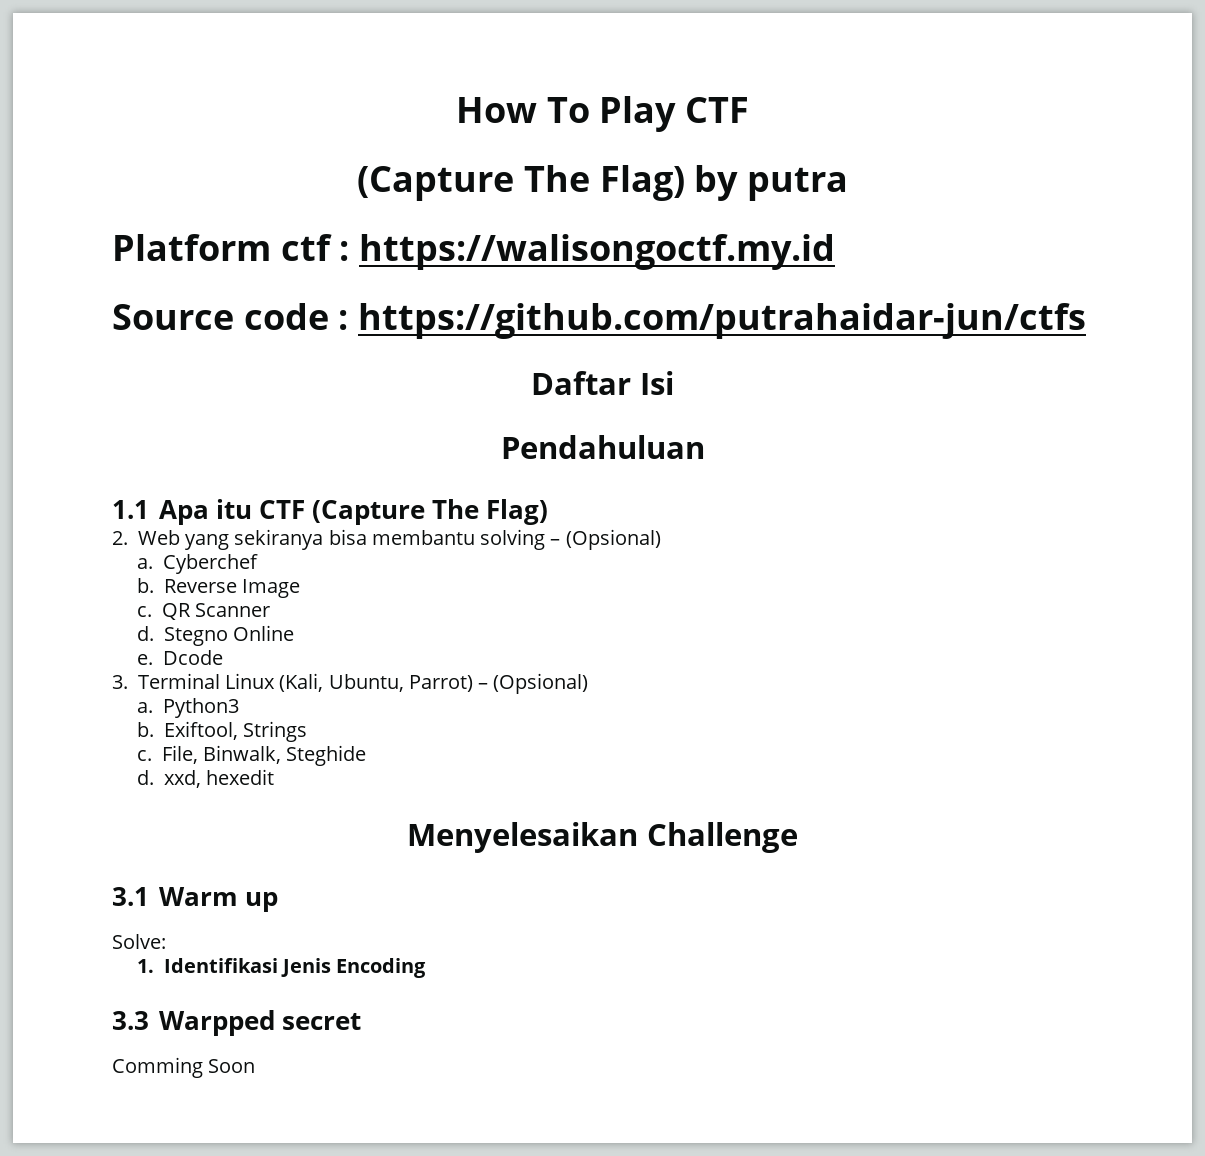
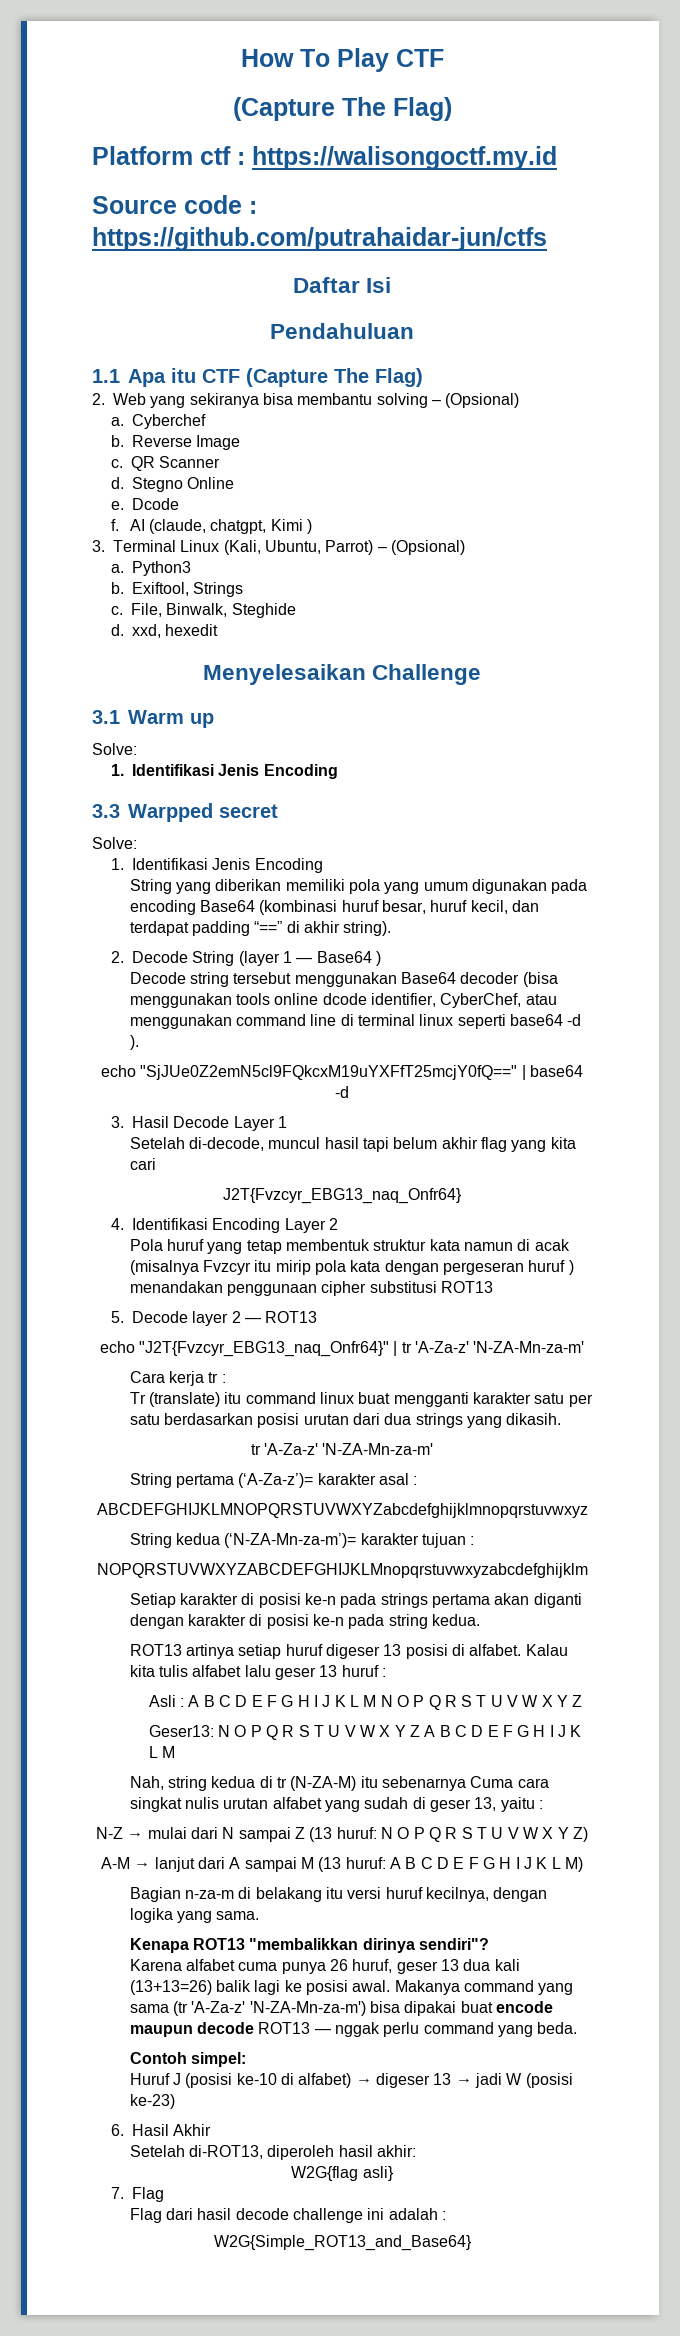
  How To Play CTF
- (Capture The Flag) by putra
+ (Capture The Flag)
+ f. AI (claude, chatgpt, Kimi )
  3.3 Warpped secret
- Comming Soon
+ Solve:
+ 1. Identifikasi Jenis Encoding
+ String yang diberikan memiliki pola yang umum digunakan pada encoding Base64 (kombinasi huruf besar, huruf kecil, dan terdapat padding “==” di akhir string).
+ 2. Decode String (layer 1 — Base64 )
+ Decode string tersebut menggunakan Base64 decoder (bisa menggunakan tools online dcode identifier, CyberChef, atau menggunakan command line di terminal linux seperti base64 -d ).
+ echo "SjJUe0Z2emN5cl9FQkcxM19uYXFfT25mcjY0fQ==" | base64 -d
+ 3. Hasil Decode Layer 1
+ Setelah di-decode, muncul hasil tapi belum akhir flag yang kita cari
+ J2T{Fvzcyr_EBG13_naq_Onfr64}
+ 4. Identifikasi Encoding Layer 2
+ Pola huruf yang tetap membentuk struktur kata namun di acak (misalnya Fvzcyr itu mirip pola kata dengan pergeseran huruf ) menandakan penggunaan cipher substitusi ROT13
+ 5. Decode layer 2 — ROT13
+ echo "J2T{Fvzcyr_EBG13_naq_Onfr64}" | tr 'A-Za-z' 'N-ZA-Mn-za-m'
+ Cara kerja tr :
+ Tr (translate) itu command linux buat mengganti karakter satu per satu berdasarkan posisi urutan dari dua strings yang dikasih.
+ tr 'A-Za-z' 'N-ZA-Mn-za-m'
+ String pertama (‘A-Za-z’)= karakter asal :
+ ABCDEFGHIJKLMNOPQRSTUVWXYZabcdefghijklmnopqrstuvwxyz
+ String kedua (‘N-ZA-Mn-za-m’)= karakter tujuan :
+ NOPQRSTUVWXYZABCDEFGHIJKLMnopqrstuvwxyzabcdefghijklm
+ Setiap karakter di posisi ke-n pada strings pertama akan diganti dengan karakter di posisi ke-n pada string kedua.
+ ROT13 artinya setiap huruf digeser 13 posisi di alfabet. Kalau kita tulis alfabet lalu geser 13 huruf :
+ Asli : A B C D E F G H I J K L M N O P Q R S T U V W X Y Z
+ Geser13: N O P Q R S T U V W X Y Z A B C D E F G H I J K L M
+ Nah, string kedua di tr (N-ZA-M) itu sebenarnya Cuma cara singkat nulis urutan alfabet yang sudah di geser 13, yaitu :
+ N-Z → mulai dari N sampai Z (13 huruf: N O P Q R S T U V W X Y Z)
+ A-M → lanjut dari A sampai M (13 huruf: A B C D E F G H I J K L M)
+ Bagian n-za-m di belakang itu versi huruf kecilnya, dengan logika yang sama.
+ Kenapa ROT13 "membalikkan dirinya sendiri"?
+ Karena alfabet cuma punya 26 huruf, geser 13 dua kali (13+13=26) balik lagi ke posisi awal. Makanya command yang sama (tr 'A-Za-z' 'N-ZA-Mn-za-m') bisa dipakai buat encode maupun decode ROT13 — nggak perlu command yang beda.
+ Contoh simpel:
+ Huruf J (posisi ke-10 di alfabet) → digeser 13 → jadi W (posisi ke-23)
+ 6. Hasil Akhir
+ Setelah di-ROT13, diperoleh hasil akhir:
+ W2G{flag asli}
+ 7. Flag
+ Flag dari hasil decode challenge ini adalah :
+ W2G{Simple_ROT13_and_Base64}

